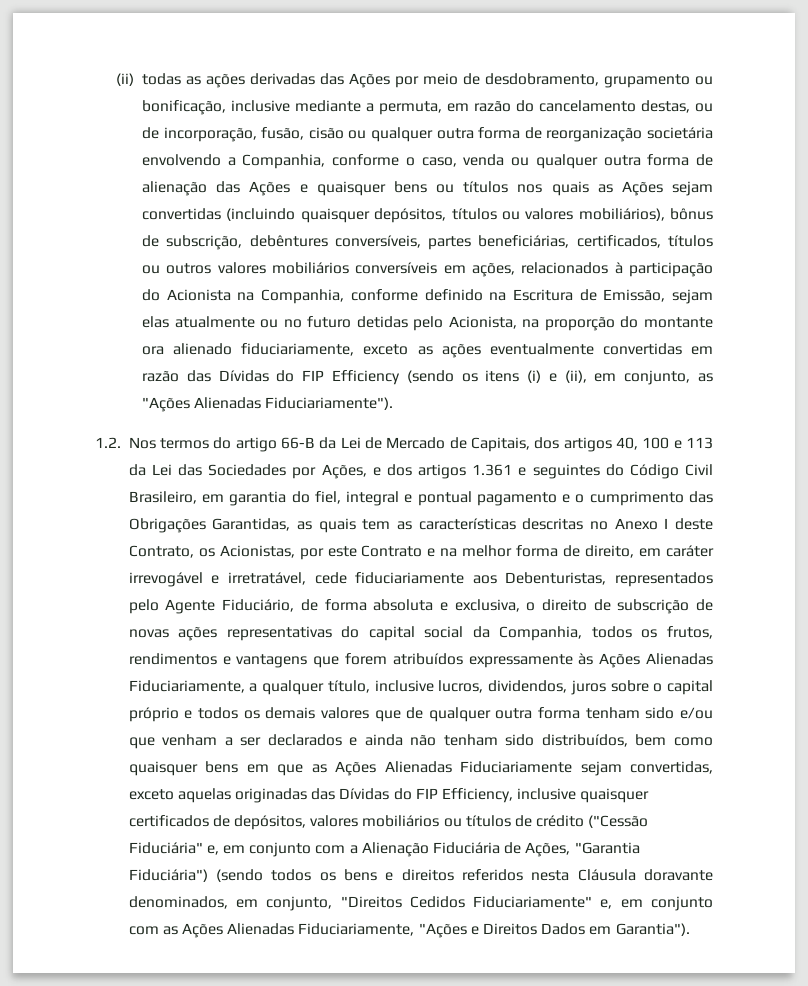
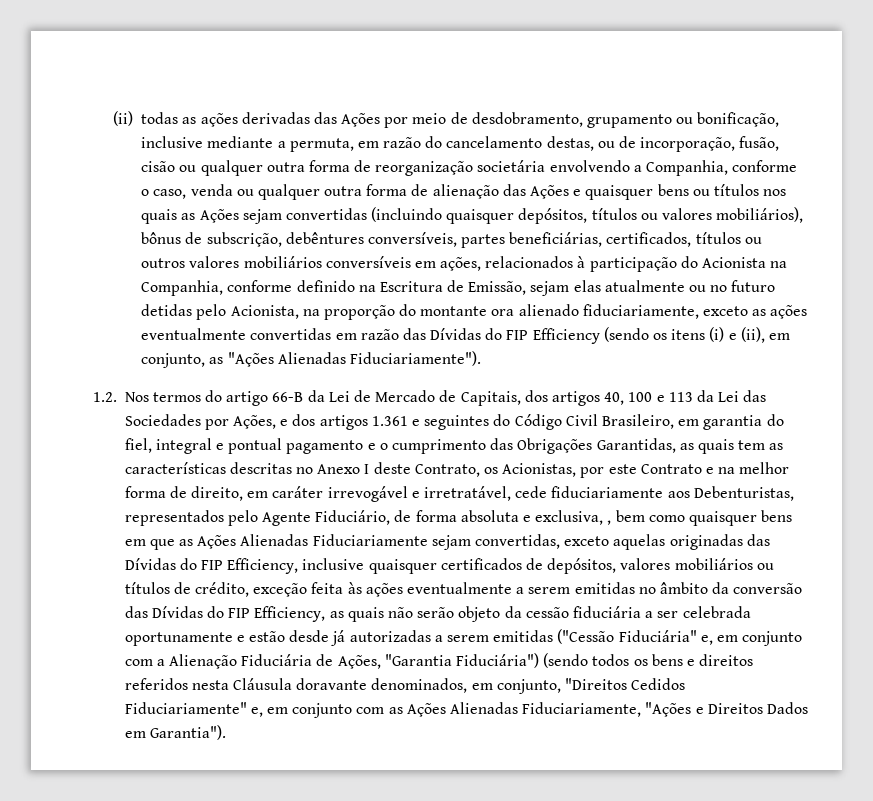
- 1.2. Nos termos do artigo 66-B da Lei de Mercado de Capitais, dos artigos 40, 100 e 113 da Lei das Sociedades por Ações, e dos artigos 1.361 e seguintes do Código Civil Brasileiro, em garantia do fiel, integral e pontual pagamento e o cumprimento das Obrigações Garantidas, as quais tem as características descritas no Anexo I deste Contrato, os Acionistas, por este Contrato e na melhor forma de direito, em caráter irrevogável e irretratável, cede fiduciariamente aos Debenturistas, representados pelo Agente Fiduciário, de forma absoluta e exclusiva, o direito de subscrição de novas ações representativas do capital social da Companhia, todos os frutos, rendimentos e vantagens que forem atribuídos expressamente às Ações Alienadas Fiduciariamente, a qualquer título, inclusive lucros, dividendos, juros sobre o capital próprio e todos os demais valores que de qualquer outra forma tenham sido e/ou que venham a ser declarados e ainda não tenham sido distribuídos, bem como quaisquer bens em que as Ações Alienadas Fiduciariamente sejam convertidas, exceto aquelas originadas das Dívidas do FIP Efficiency, inclusive quaisquer certificados de depósitos, valores mobiliários ou títulos de crédito ("Cessão Fiduciária" e, em conjunto com a Alienação Fiduciária de Ações, "Garantia Fiduciária") (sendo todos os bens e direitos referidos nesta Cláusula doravante denominados, em conjunto, "Direitos Cedidos Fiduciariamente" e, em conjunto com as Ações Alienadas Fiduciariamente, "Ações e Direitos Dados em Garantia").
+ 1.2. Nos termos do artigo 66-B da Lei de Mercado de Capitais, dos artigos 40, 100 e 113 da Lei das Sociedades por Ações, e dos artigos 1.361 e seguintes do Código Civil Brasileiro, em garantia do fiel, integral e pontual pagamento e o cumprimento das Obrigações Garantidas, as quais tem as características descritas no Anexo I deste Contrato, os Acionistas, por este Contrato e na melhor forma de direito, em caráter irrevogável e irretratável, cede fiduciariamente aos Debenturistas, representados pelo Agente Fiduciário, de forma absoluta e exclusiva, , bem como quaisquer bens em que as Ações Alienadas Fiduciariamente sejam convertidas, exceto aquelas originadas das Dívidas do FIP Efficiency, inclusive quaisquer certificados de depósitos, valores mobiliários ou títulos de crédito, exceção feita às ações eventualmente a serem emitidas no âmbito da conversão das Dívidas do FIP Efficiency, as quais não serão objeto da cessão fiduciária a ser celebrada oportunamente e estão desde já autorizadas a serem emitidas ("Cessão Fiduciária" e, em conjunto com a Alienação Fiduciária de Ações, "Garantia Fiduciária") (sendo todos os bens e direitos referidos nesta Cláusula doravante denominados, em conjunto, "Direitos Cedidos Fiduciariamente" e, em conjunto com as Ações Alienadas Fiduciariamente, "Ações e Direitos Dados em Garantia").

